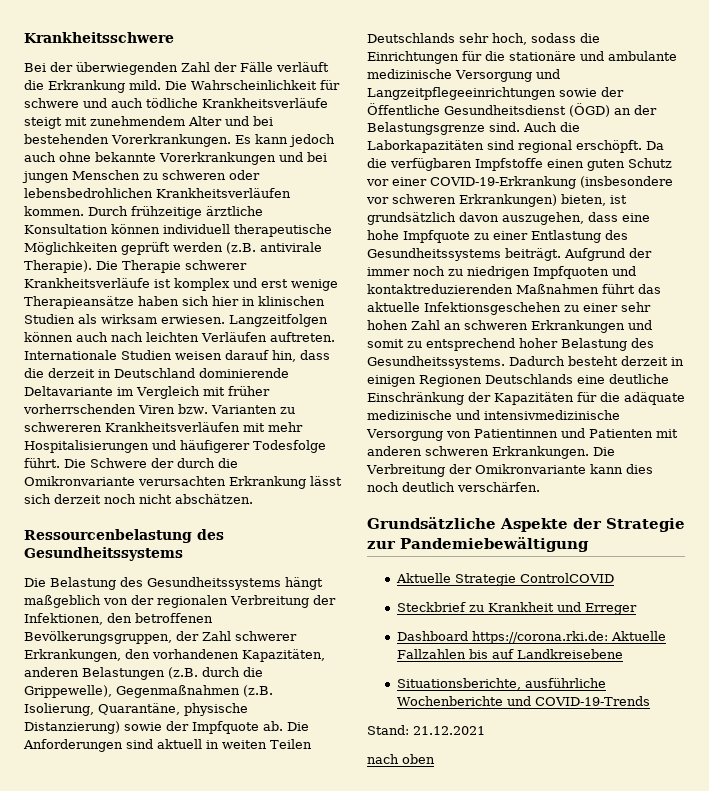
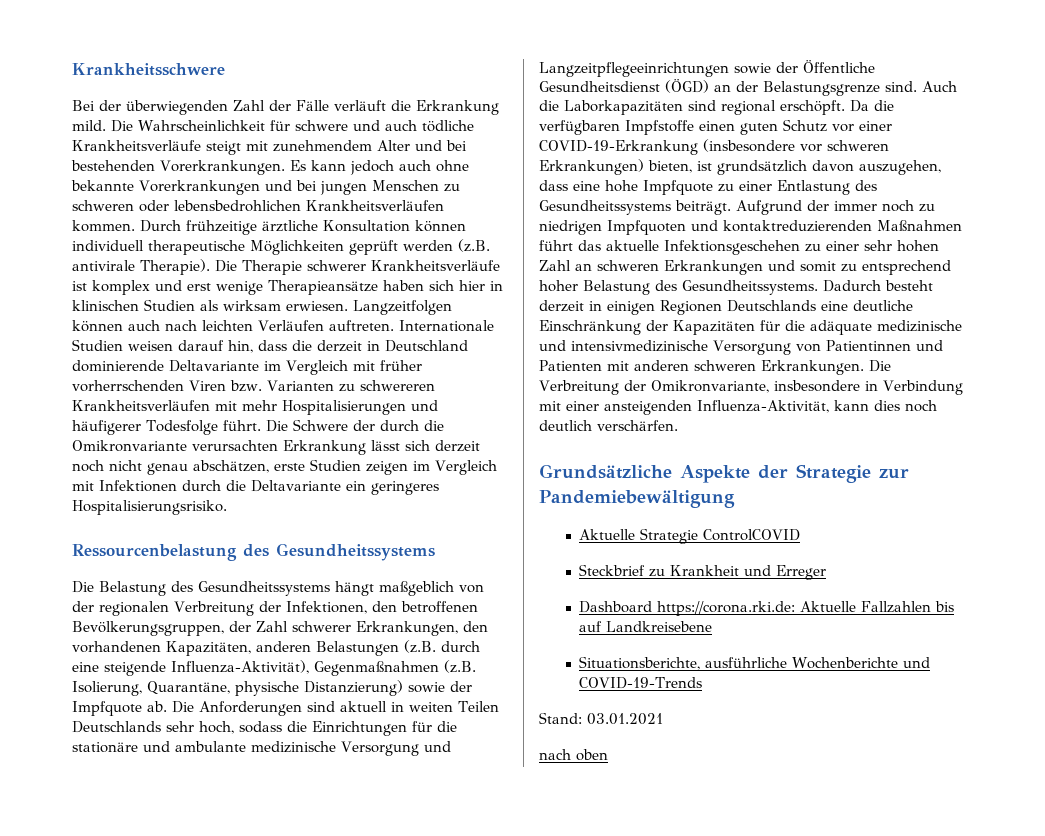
- Die Schwere der durch die Omikronvariante verursachten Erkrankung lässt sich derzeit noch nicht abschätzen.
+ Die Schwere der durch die Omikronvariante verursachten Erkrankung lässt sich derzeit noch nicht genau abschätzen, erste Studien zeigen im Vergleich mit Infektionen durch die Deltavariante ein geringeres Hospitalisierungsrisiko.
- Die Belastung des Gesundheitssystems hängt maßgeblich von der regionalen Verbreitung der Infektionen, den betroffenen Bevölkerungsgruppen, der Zahl schwerer Erkrankungen, den vorhandenen Kapazitäten, anderen Belastungen (z.B. durch die Grippewelle), Gegenmaßnahmen (z.B. Isolierung, Quarantäne, physische Distanzierung) sowie der Impfquote ab.
+ Die Belastung des Gesundheitssystems hängt maßgeblich von der regionalen Verbreitung der Infektionen, den betroffenen Bevölkerungsgruppen, der Zahl schwerer Erkrankungen, den vorhandenen Kapazitäten, anderen Belastungen (z.B. durch eine steigende Influenza-Aktivität), Gegenmaßnahmen (z.B. Isolierung, Quarantäne, physische Distanzierung) sowie der Impfquote ab.
- Die Verbreitung der Omikronvariante kann dies noch deutlich verschärfen.
+ Die Verbreitung der Omikronvariante, insbesondere in Verbindung mit einer ansteigenden Influenza-Aktivität, kann dies noch deutlich verschärfen.
- Stand: 21.12.2021
+ Stand: 03.01.2021

